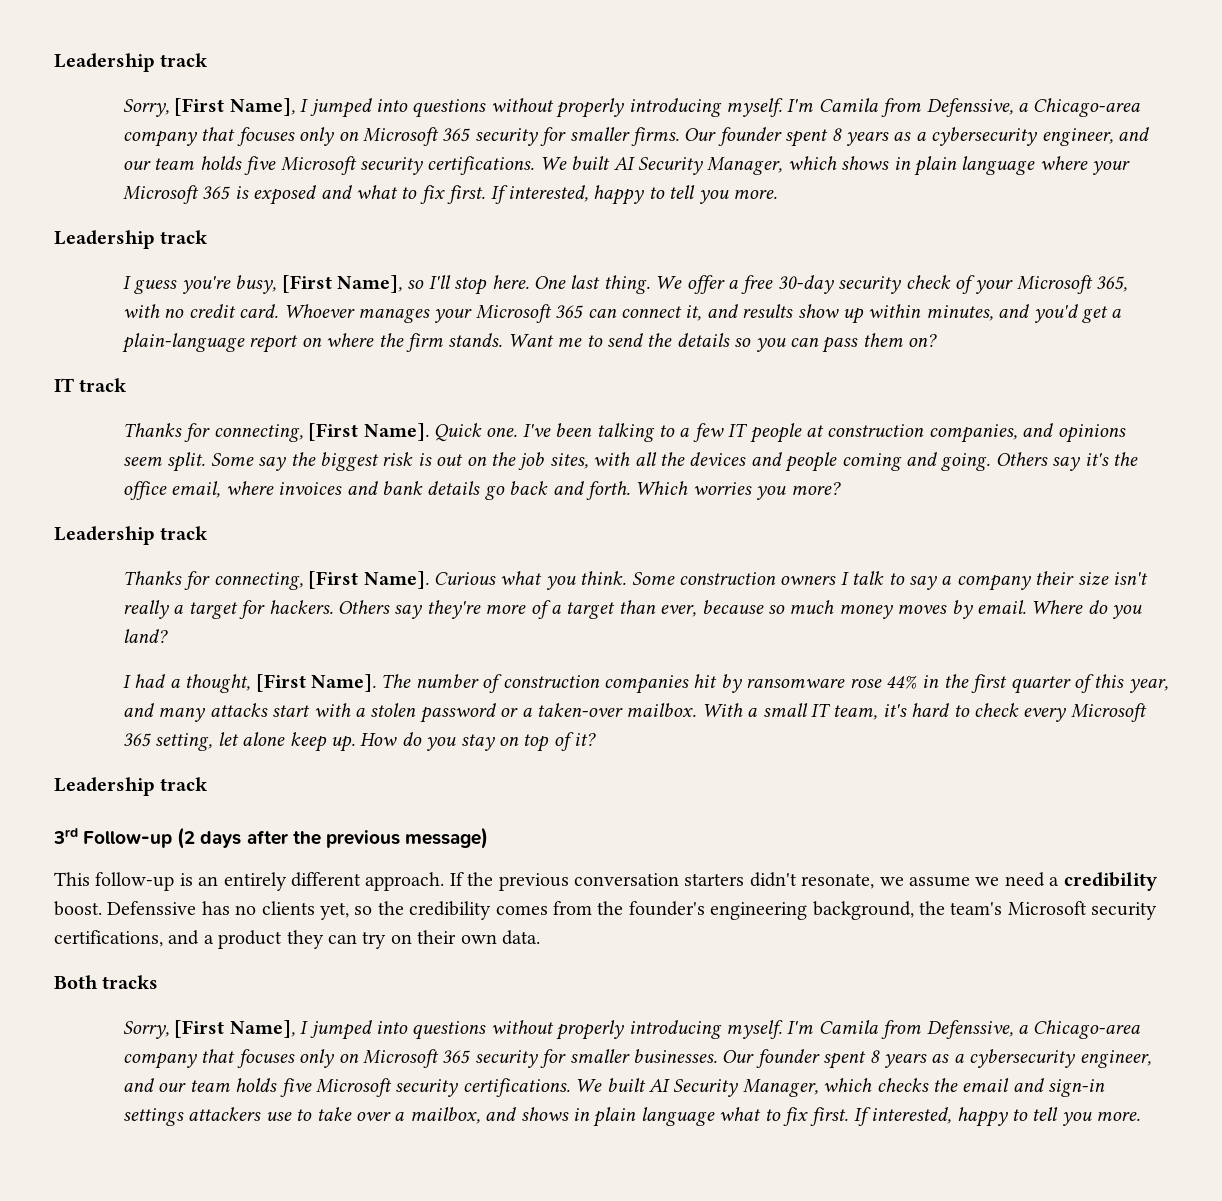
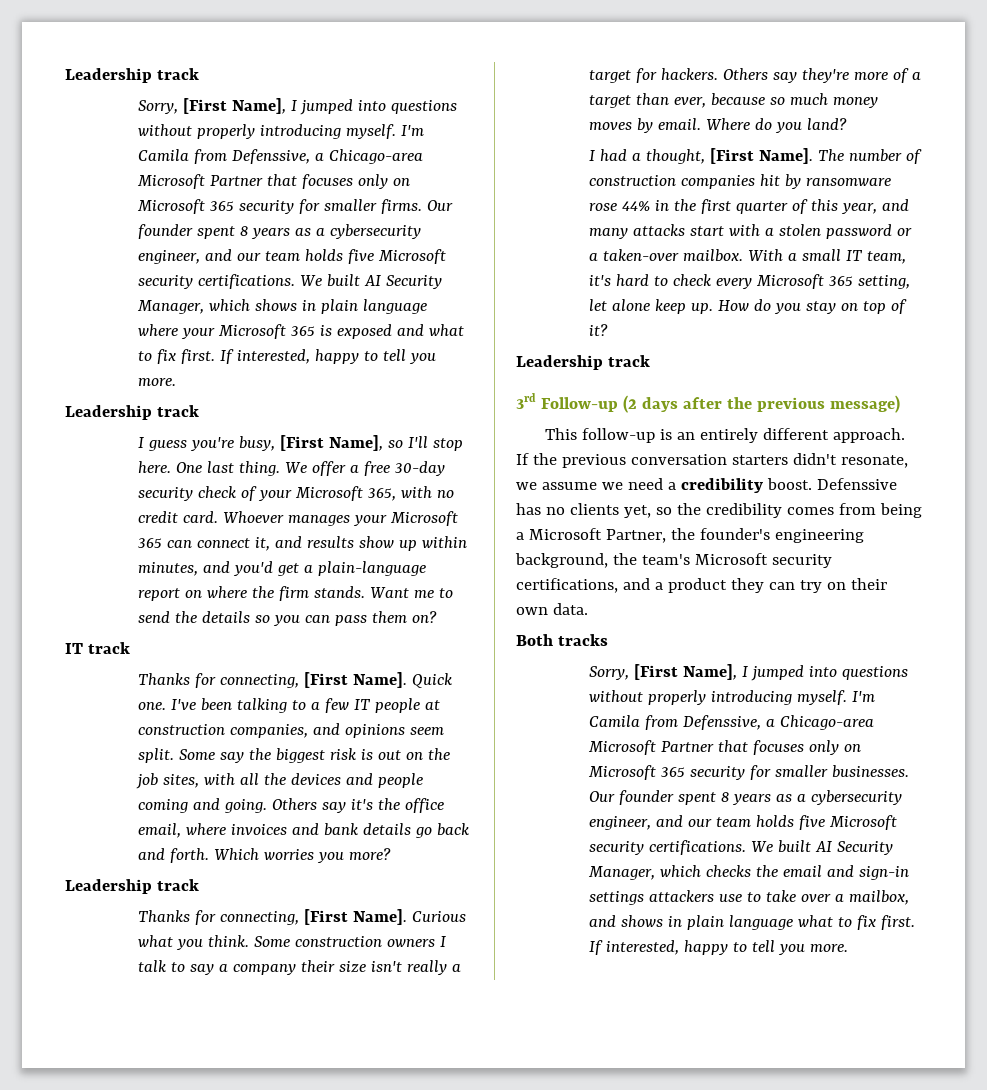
- I'm Camila from Defenssive, a Chicago-area company that focuses only on Microsoft 365 security for smaller firms.
+ I'm Camila from Defenssive, a Chicago-area Microsoft Partner that focuses only on Microsoft 365 security for smaller firms.
- Defenssive has no clients yet, so the credibility comes from the founder's engineering background, the team's Microsoft security certifications, and a product they can try on their own data.
+ Defenssive has no clients yet, so the credibility comes from being a Microsoft Partner, the founder's engineering background, the team's Microsoft security certifications, and a product they can try on their own data.
- I'm Camila from Defenssive, a Chicago-area company that focuses only on Microsoft 365 security for smaller businesses.
+ I'm Camila from Defenssive, a Chicago-area Microsoft Partner that focuses only on Microsoft 365 security for smaller businesses.

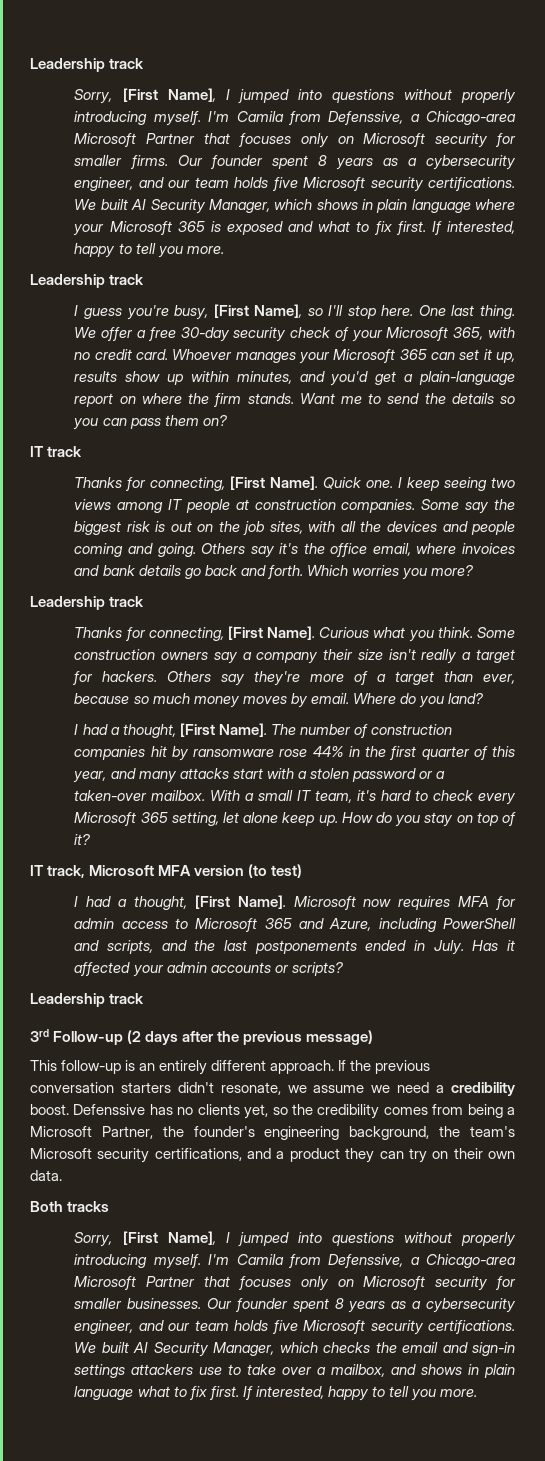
- I'm Camila from Defenssive, a Chicago-area Microsoft Partner that focuses only on Microsoft 365 security for smaller firms.
+ I'm Camila from Defenssive, a Chicago-area Microsoft Partner that focuses only on Microsoft security for smaller firms.
- Whoever manages your Microsoft 365 can connect it, and results show up within minutes, and you'd get a plain-language report on where the firm stands.
+ Whoever manages your Microsoft 365 can set it up, results show up within minutes, and you'd get a plain-language report on where the firm stands.
- I've been talking to a few IT people at construction companies, and opinions seem split.
+ I keep seeing two views among IT people at construction companies.
- Some construction owners I talk to say a company their size isn't really a target for hackers.
+ Some construction owners say a company their size isn't really a target for hackers.
+ IT track, Microsoft MFA version (to test)
+ I had a thought, [First Name]. Microsoft now requires MFA for admin access to Microsoft 365 and Azure, including PowerShell and scripts, and the last postponements ended in July. Has it affected your admin accounts or scripts?
- I'm Camila from Defenssive, a Chicago-area Microsoft Partner that focuses only on Microsoft 365 security for smaller businesses.
+ I'm Camila from Defenssive, a Chicago-area Microsoft Partner that focuses only on Microsoft security for smaller businesses.

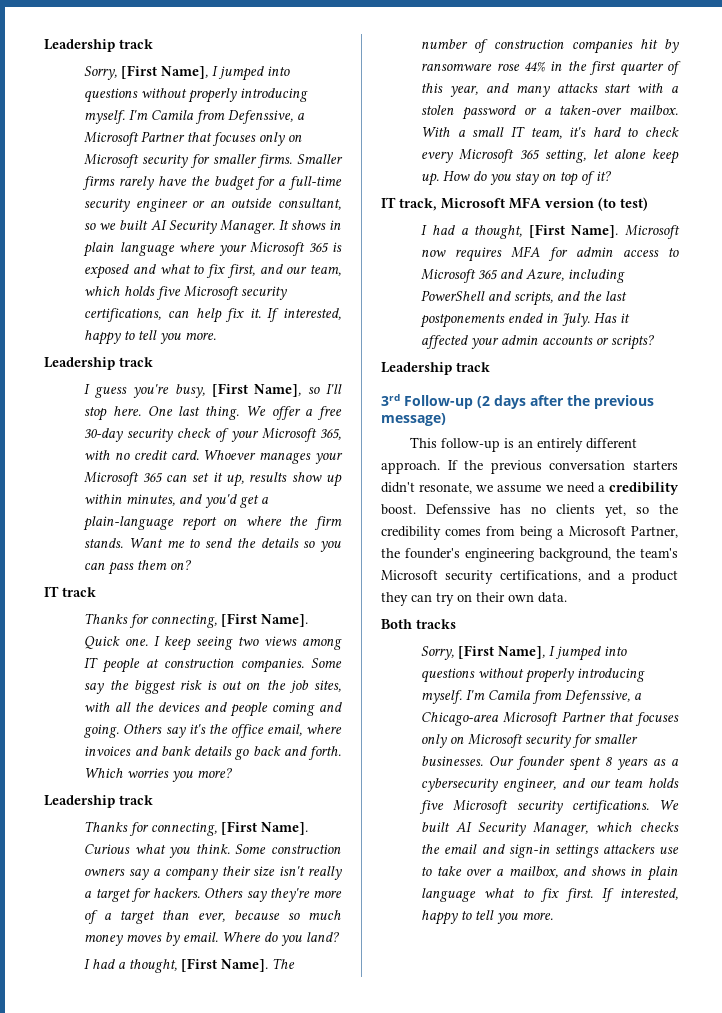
- I'm Camila from Defenssive, a Chicago-area Microsoft Partner that focuses only on Microsoft security for smaller firms.
+ I'm Camila from Defenssive, a Microsoft Partner that focuses only on Microsoft security for smaller firms.
- Our founder spent 8 years as a cybersecurity engineer, and our team holds five Microsoft security certifications. We built AI Security Manager, which shows in plain language where your Microsoft 365 is exposed and what to fix first.
+ Smaller firms rarely have the budget for a full-time security engineer or an outside consultant, so we built AI Security Manager. It shows in plain language where your Microsoft 365 is exposed and what to fix first, and our team, which holds five Microsoft security certifications, can help fix it.

